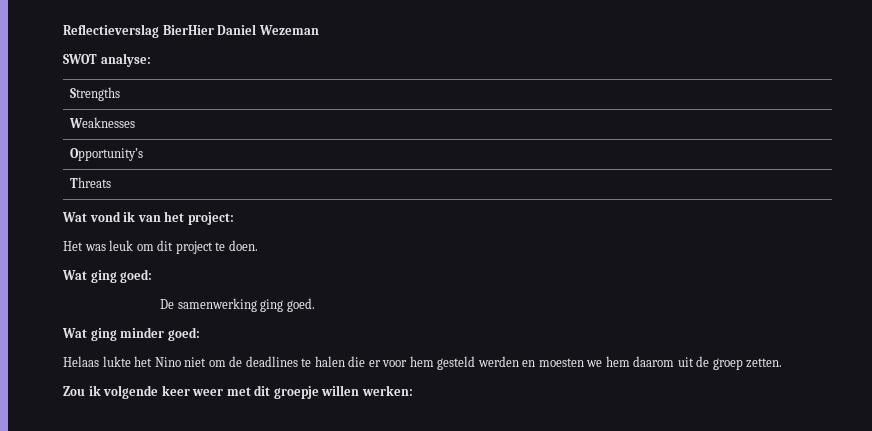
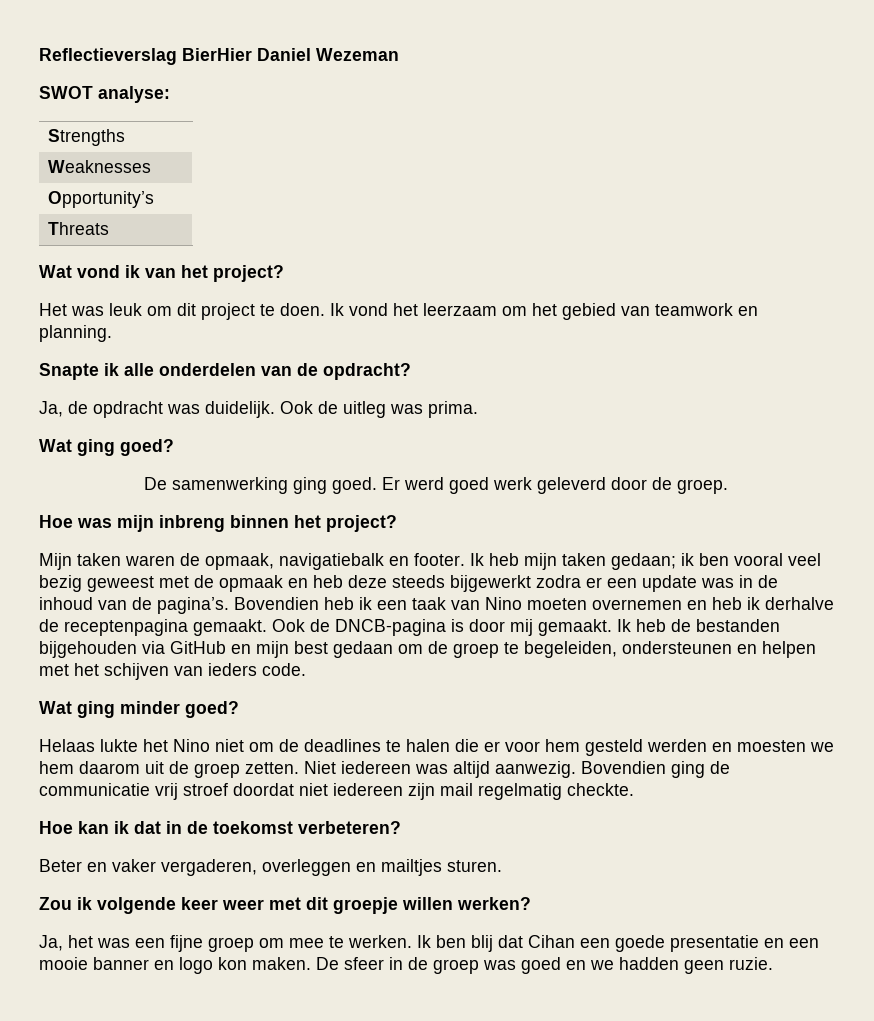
- Wat vond ik van het project:
+ Wat vond ik van het project?
- Het was leuk om dit project te doen.
- Wat ging goed:
+ Het was leuk om dit project te doen. Ik vond het leerzaam om het gebied van teamwork en planning.
+ Snapte ik alle onderdelen van de opdracht?
+ Ja, de opdracht was duidelijk. Ook de uitleg was prima.
+ Wat ging goed?
+ Er werd goed werk geleverd door de groep.
+ Hoe was mijn inbreng binnen het project?
+ Mijn taken waren de opmaak, navigatiebalk en footer. Ik heb mijn taken gedaan; ik ben vooral veel bezig geweest met de opmaak en heb deze steeds bijgewerkt zodra er een update was in de inhoud van de pagina’s. Bovendien heb ik een taak van Nino moeten overnemen en heb ik derhalve de receptenpagina gemaakt. Ook de DNCB-pagina is door mij gemaakt. Ik heb de bestanden bijgehouden via GitHub en mijn best gedaan om de groep te begeleiden, ondersteunen en helpen met het schijven van ieders code.
- Wat ging minder goed:
+ Wat ging minder goed?
+ Niet iedereen was altijd aanwezig. Bovendien ging de communicatie vrij stroef doordat niet iedereen zijn mail regelmatig checkte.
+ Hoe kan ik dat in de toekomst verbeteren?
+ Beter en vaker vergaderen, overleggen en mailtjes sturen.
- Zou ik volgende keer weer met dit groepje willen werken:
+ Zou ik volgende keer weer met dit groepje willen werken?
+ Ja, het was een fijne groep om mee te werken. Ik ben blij dat Cihan een goede presentatie en een mooie banner en logo kon maken. De sfeer in de groep was goed en we hadden geen ruzie.

